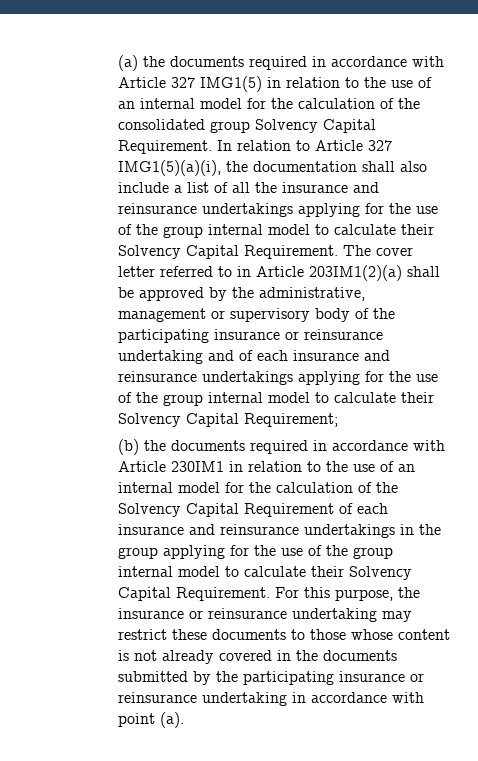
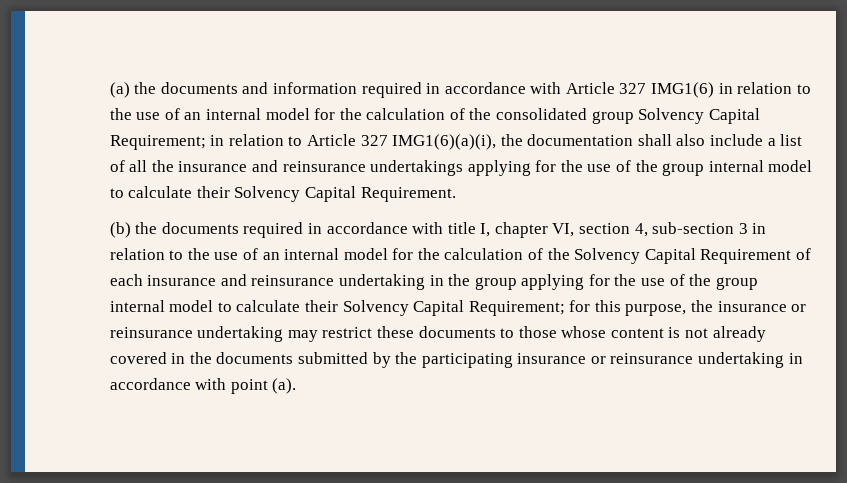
- (a) the documents required in accordance with Article 327 IMG1(5) in relation to the use of an internal model for the calculation of the consolidated group Solvency Capital Requirement. In relation to Article 327 IMG1(5)(a)(i), the documentation shall also include a list of all the insurance and reinsurance undertakings applying for the use of the group internal model to calculate their Solvency Capital Requirement. The cover letter referred to in Article 203IM1(2)(a) shall be approved by the administrative, management or supervisory body of the participating insurance or reinsurance undertaking and of each insurance and reinsurance undertakings applying for the use of the group internal model to calculate their Solvency Capital Requirement;
+ (a) the documents and information required in accordance with Article 327 IMG1(6) in relation to the use of an internal model for the calculation of the consolidated group Solvency Capital Requirement; in relation to Article 327 IMG1(6)(a)(i), the documentation shall also include a list of all the insurance and reinsurance undertakings applying for the use of the group internal model to calculate their Solvency Capital Requirement.
- (b) the documents required in accordance with Article 230IM1 in relation to the use of an internal model for the calculation of the Solvency Capital Requirement of each insurance and reinsurance undertakings in the group applying for the use of the group internal model to calculate their Solvency Capital Requirement. For this purpose, the insurance or reinsurance undertaking may restrict these documents to those whose content is not already covered in the documents submitted by the participating insurance or reinsurance undertaking in accordance with point (a).
+ (b) the documents required in accordance with title I, chapter VI, section 4, sub-section 3 in relation to the use of an internal model for the calculation of the Solvency Capital Requirement of each insurance and reinsurance undertaking in the group applying for the use of the group internal model to calculate their Solvency Capital Requirement; for this purpose, the insurance or reinsurance undertaking may restrict these documents to those whose content is not already covered in the documents submitted by the participating insurance or reinsurance undertaking in accordance with point (a).

